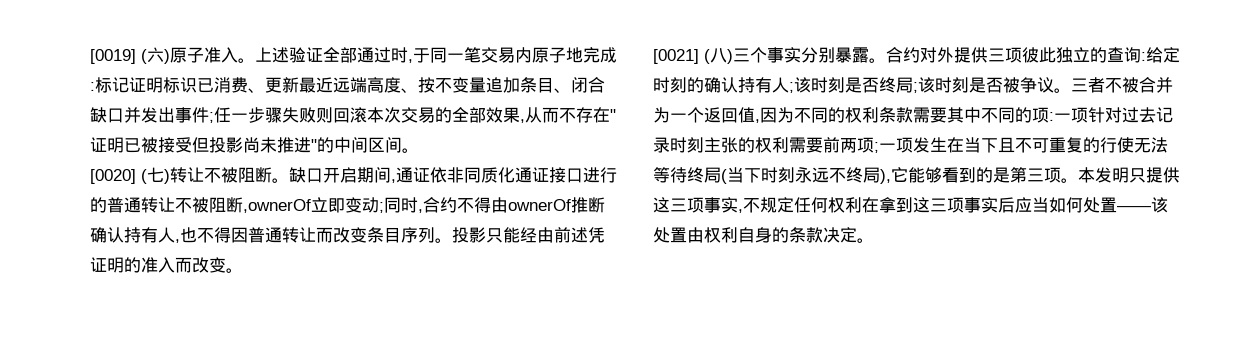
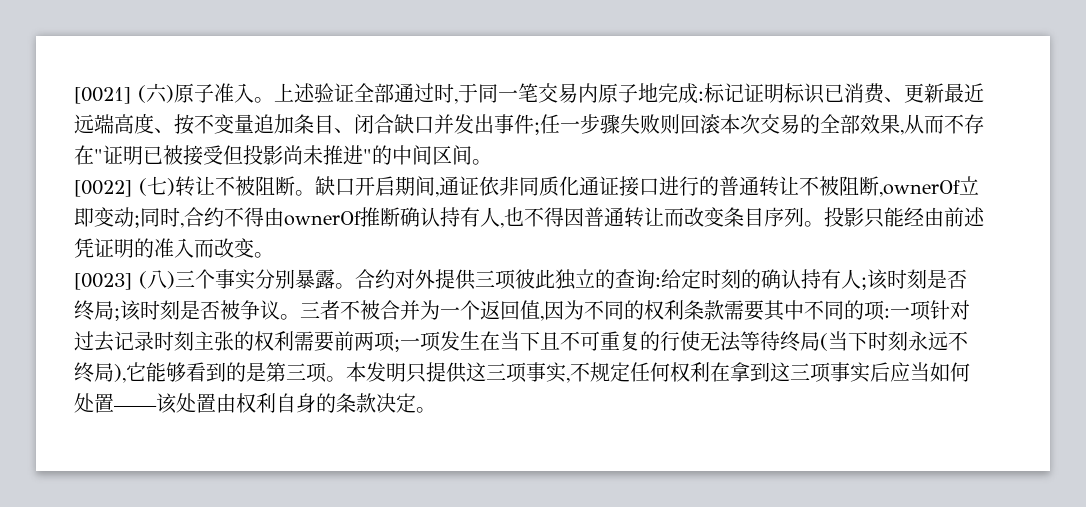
- [0019] (六)原子准入。
+ [0021] (六)原子准入。
- [0020] (七)转让不被阻断。
+ [0022] (七)转让不被阻断。
- [0021] (八)三个事实分别暴露。
+ [0023] (八)三个事实分别暴露。

